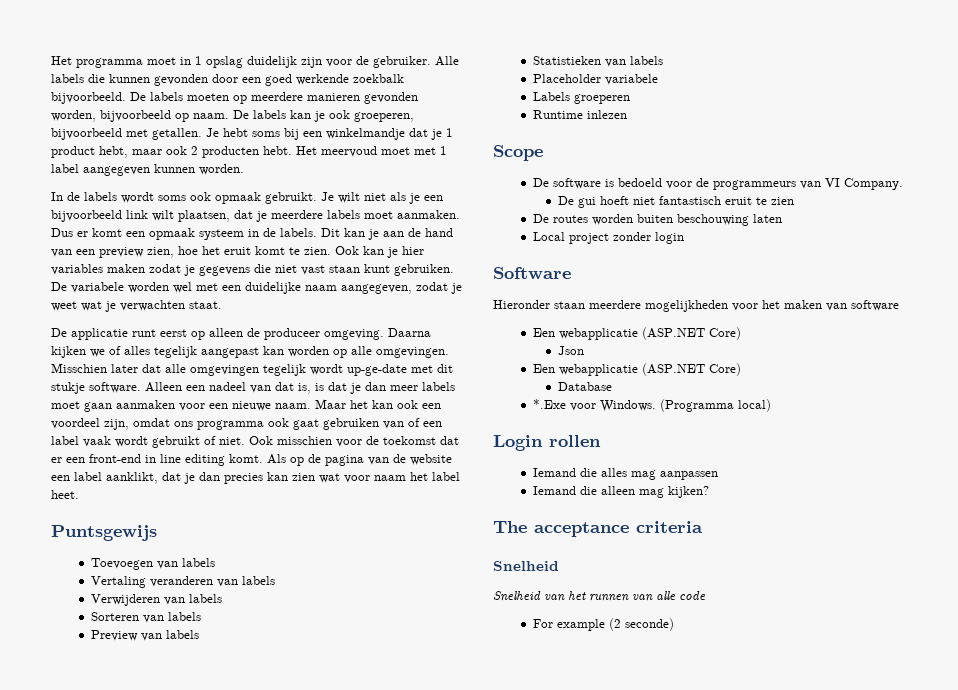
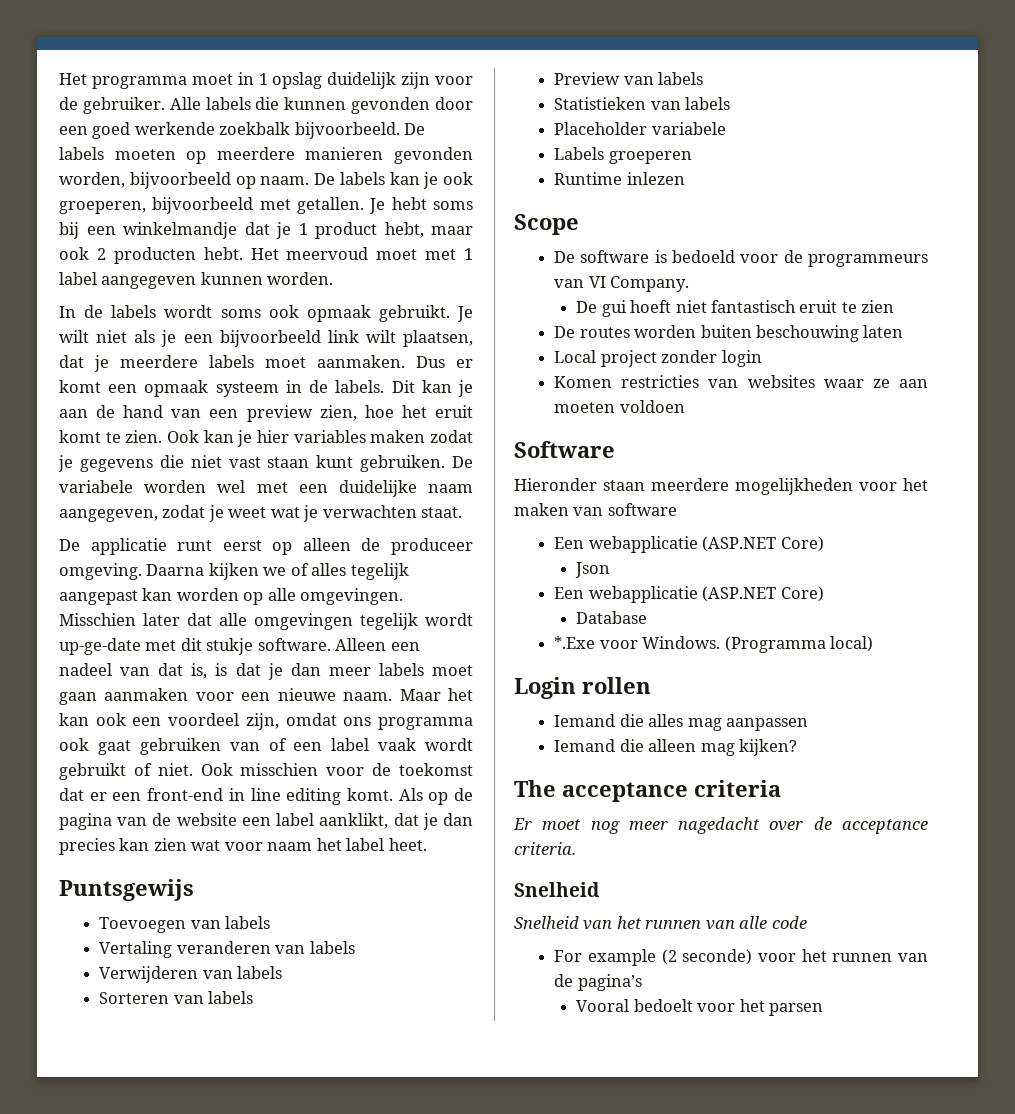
+ Komen restricties van websites waar ze aan moeten voldoen
+ Er moet nog meer nagedacht over de acceptance criteria.
- For example (2 seconde)
+ For example (2 seconde) voor het runnen van de pagina’s
+ Vooral bedoelt voor het parsen

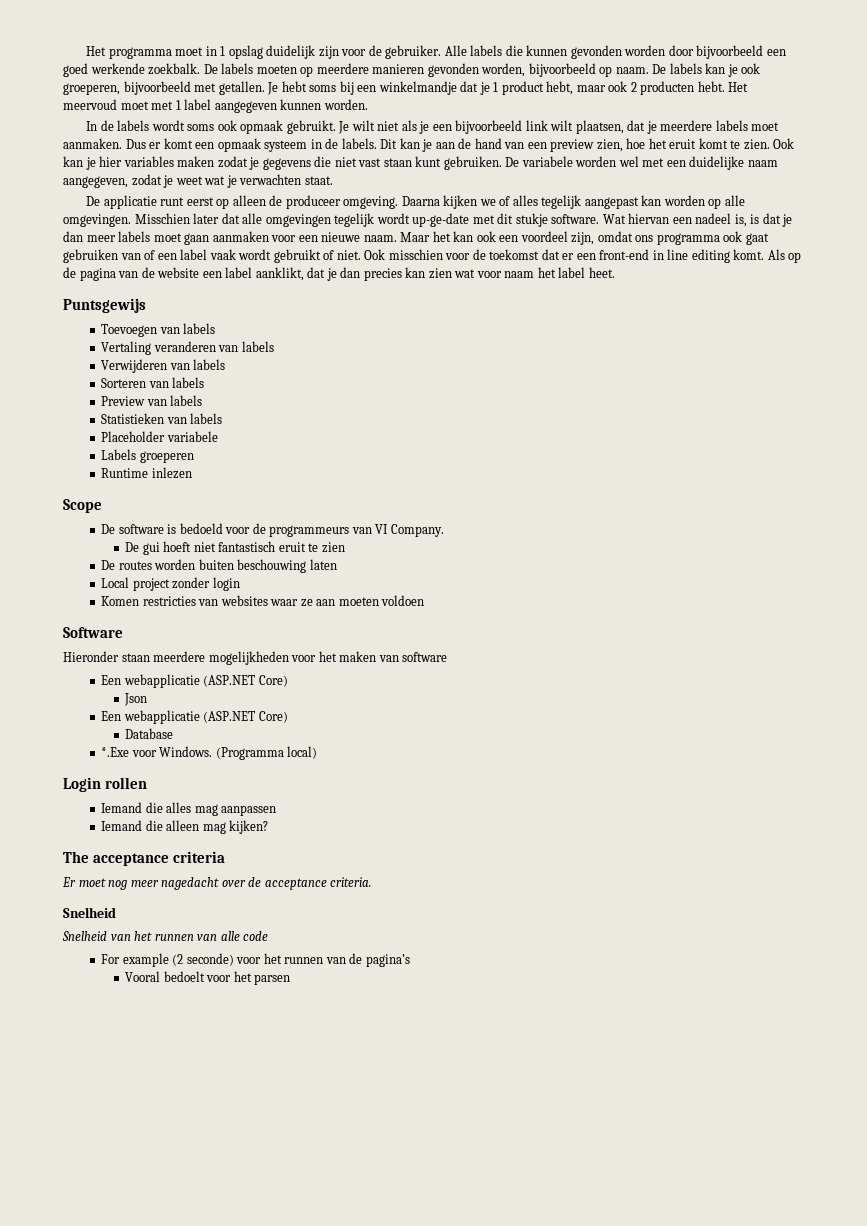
- Alle labels die kunnen gevonden door een goed werkende zoekbalk bijvoorbeeld.
+ Alle labels die kunnen gevonden worden door bijvoorbeeld een goed werkende zoekbalk.
- Alleen een nadeel van dat is, is dat je dan meer labels moet gaan aanmaken voor een nieuwe naam.
+ Wat hiervan een nadeel is, is dat je dan meer labels moet gaan aanmaken voor een nieuwe naam.

